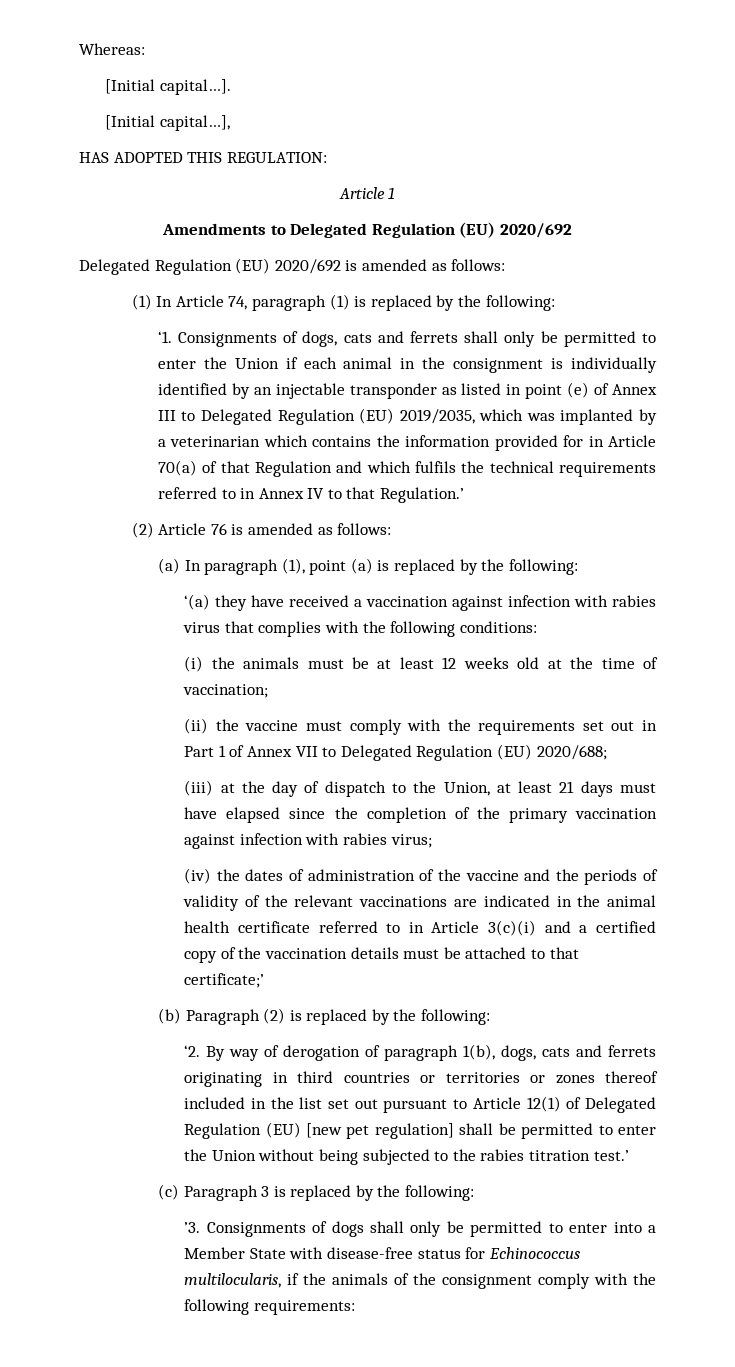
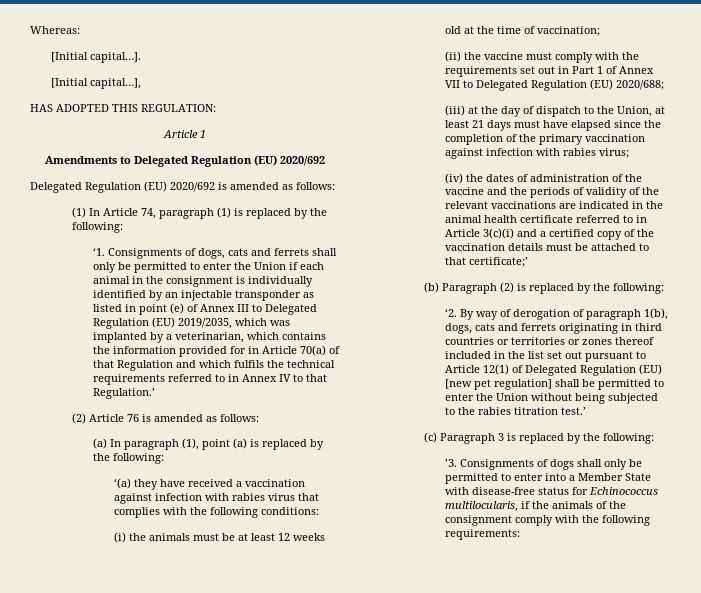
- ‘1. Consignments of dogs, cats and ferrets shall only be permitted to enter the Union if each animal in the consignment is individually identified by an injectable transponder as listed in point (e) of Annex III to Delegated Regulation (EU) 2019/2035, which was implanted by a veterinarian which contains the information provided for in Article 70(a) of that Regulation and which fulfils the technical requirements referred to in Annex IV to that Regulation.’
+ ‘1. Consignments of dogs, cats and ferrets shall only be permitted to enter the Union if each animal in the consignment is individually identified by an injectable transponder as listed in point (e) of Annex III to Delegated Regulation (EU) 2019/2035, which was implanted by a veterinarian, which contains the information provided for in Article 70(a) of that Regulation and which fulfils the technical requirements referred to in Annex IV to that Regulation.’

